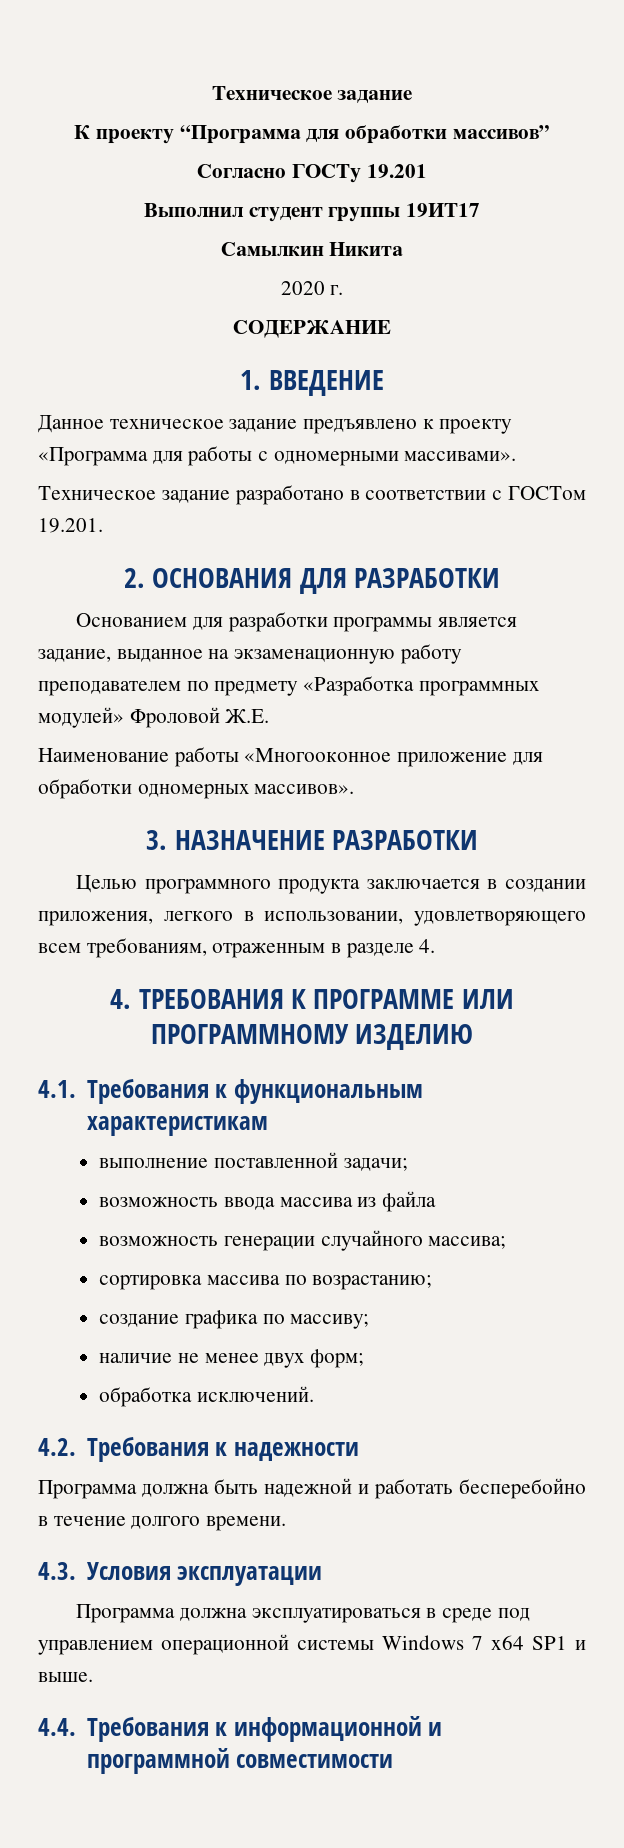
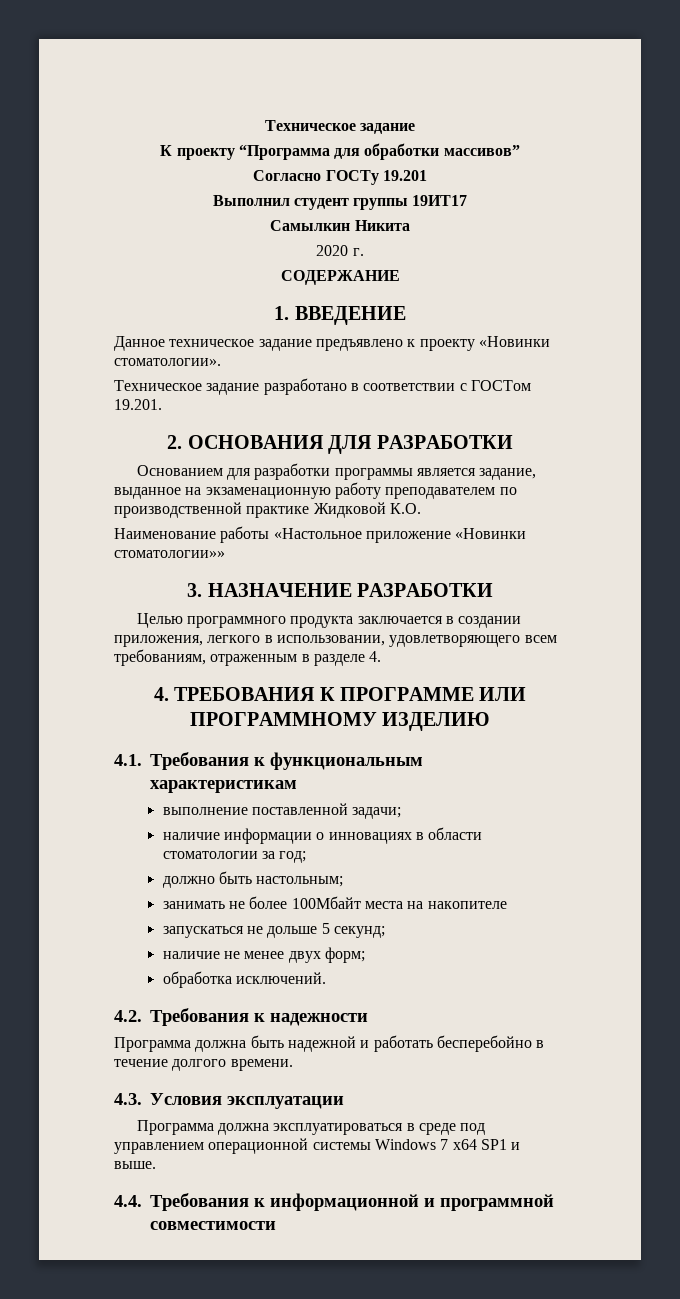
- Данное техническое задание предъявлено к проекту «Программа для работы с одномерными массивами».
+ Данное техническое задание предъявлено к проекту «Новинки стоматологии».
- Основанием для разработки программы является задание, выданное на экзаменационную работу преподавателем по предмету «Разработка программных модулей» Фроловой Ж.Е.
- Наименование работы «Многооконное приложение для обработки одномерных массивов».
+ Основанием для разработки программы является задание, выданное на экзаменационную работу преподавателем по производственной практике Жидковой К.О.
+ Наименование работы «Настольное приложение «Новинки стоматологии»»
- возможность ввода массива из файла
- возможность генерации случайного массива;
- сортировка массива по возрастанию;
- создание графика по массиву;
+ наличие информации о инновациях в области стоматологии за год;
+ должно быть настольным;
+ занимать не более 100Мбайт места на накопителе
+ запускаться не дольше 5 секунд;

